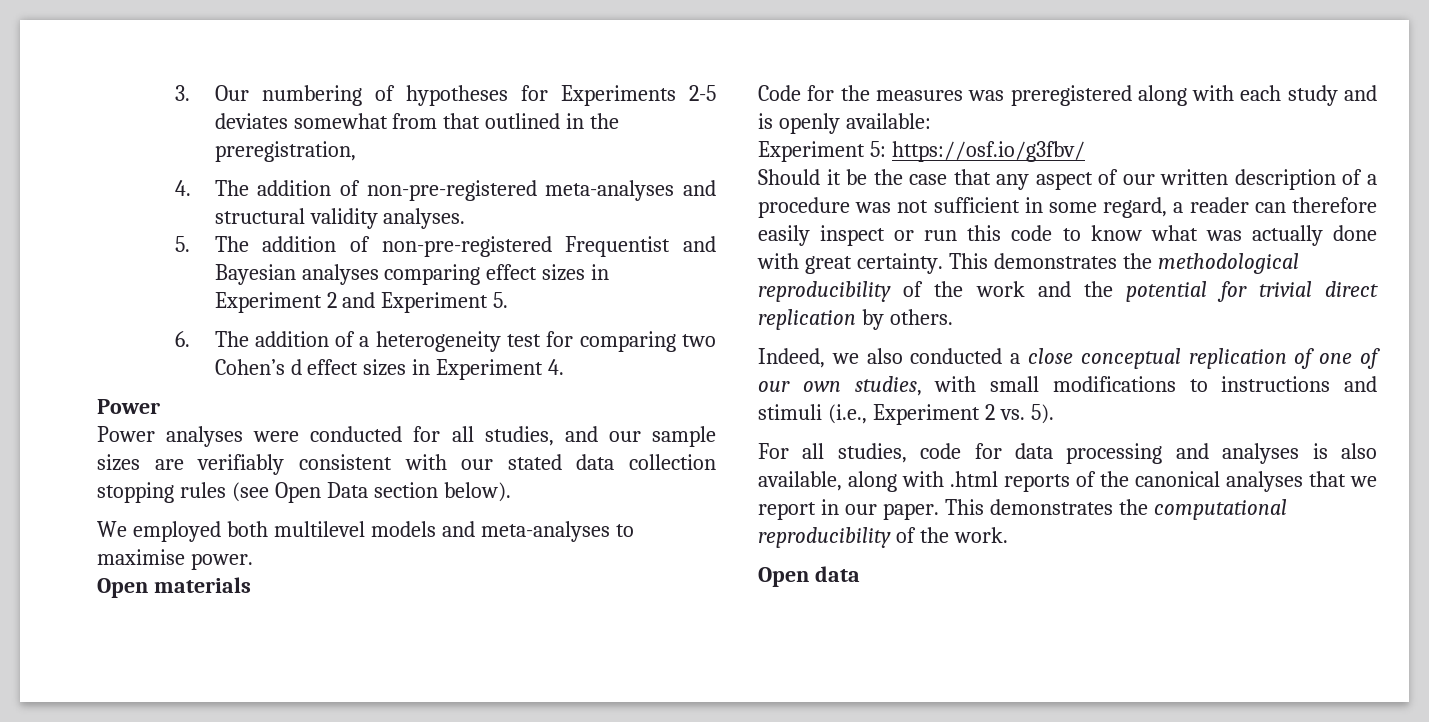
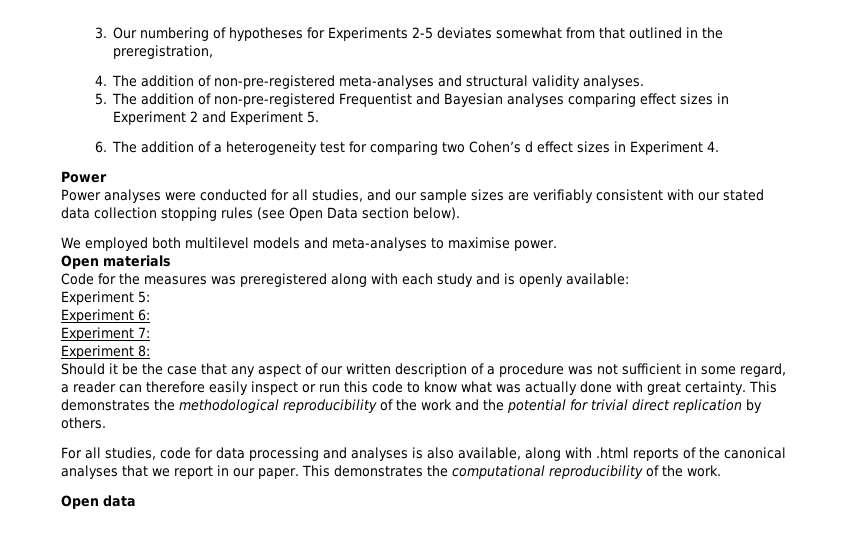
- Experiment 5: https://osf.io/g3fbv/
+ Experiment 5:
+ Experiment 6:
+ Experiment 7:
+ Experiment 8:
- Indeed, we also conducted a close conceptual replication of one of our own studies, with small modifications to instructions and stimuli (i.e., Experiment 2 vs. 5).

